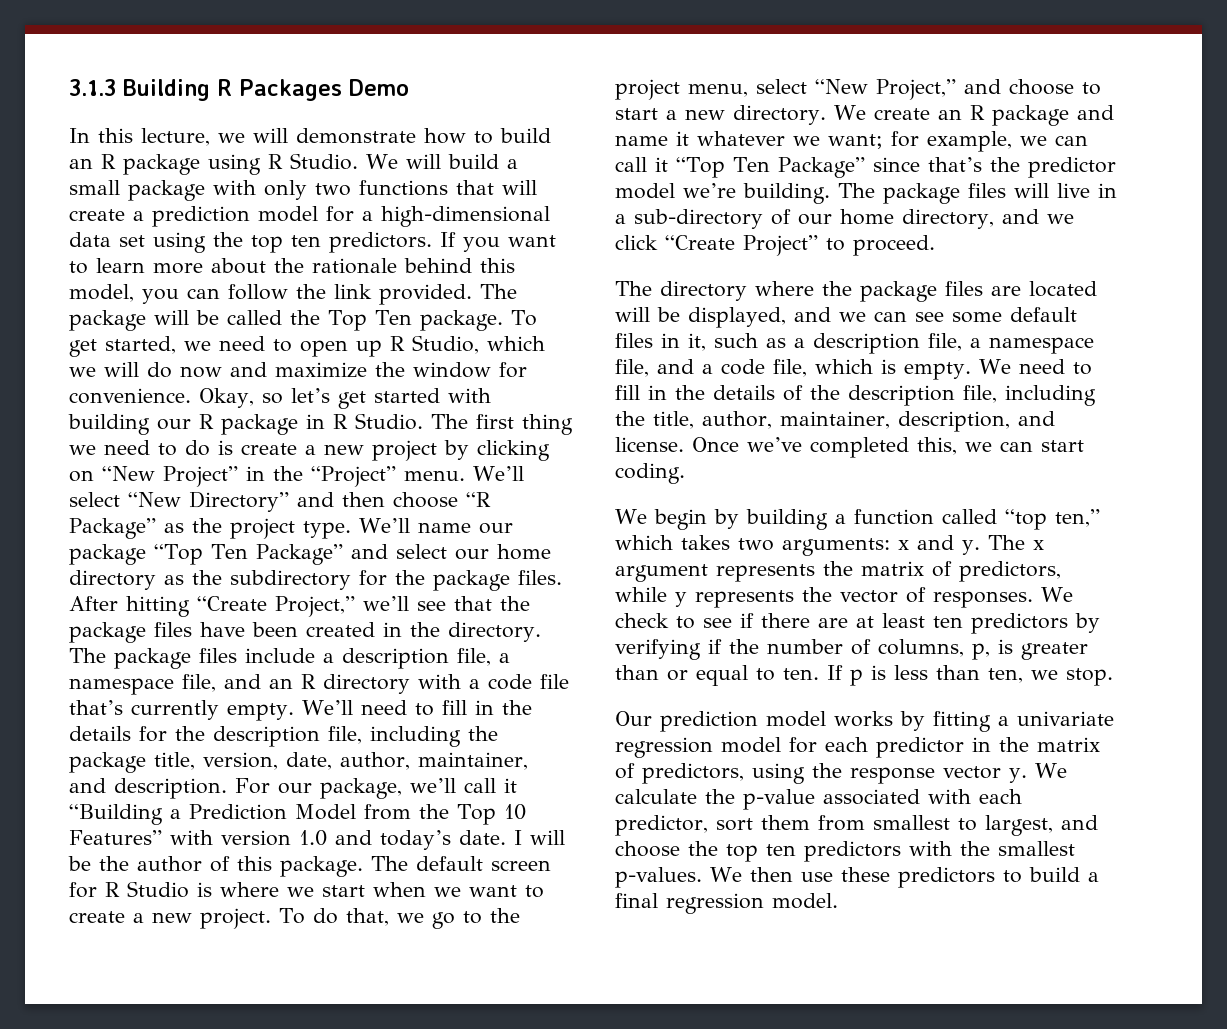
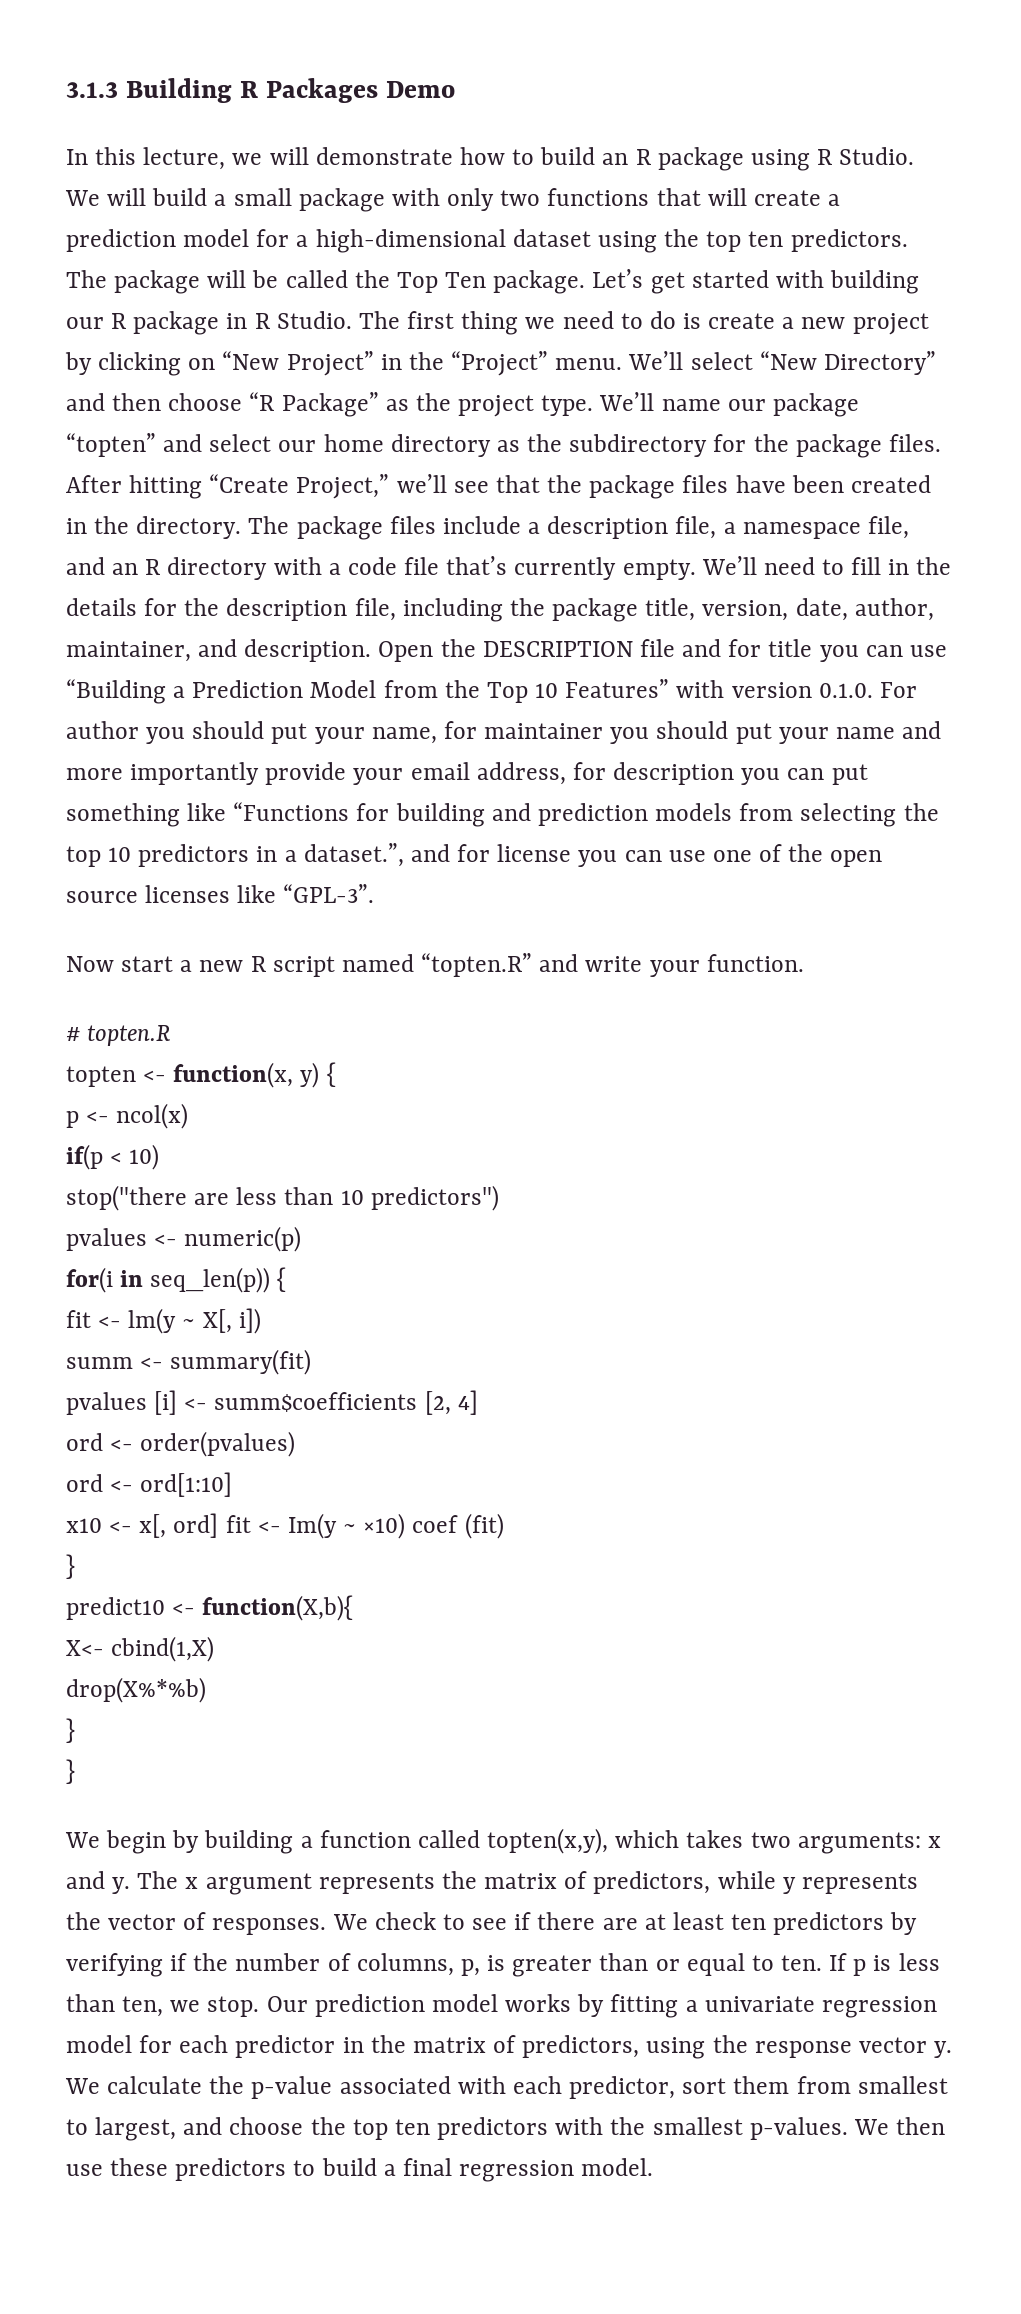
- We will build a small package with only two functions that will create a prediction model for a high-dimensional data set using the top ten predictors.
+ We will build a small package with only two functions that will create a prediction model for a high-dimensional dataset using the top ten predictors.
- If you want to learn more about the rationale behind this model, you can follow the link provided.
- To get started, we need to open up R Studio, which we will do now and maximize the window for convenience. Okay, so let’s get started with building our R package in R Studio.
+ Let’s get started with building our R package in R Studio.
- We’ll name our package “Top Ten Package” and select our home directory as the subdirectory for the package files.
+ We’ll name our package “topten” and select our home directory as the subdirectory for the package files.
- For our package, we’ll call it “Building a Prediction Model from the Top 10 Features” with version 1.0 and today’s date. I will be the author of this package. The default screen for R Studio is where we start when we want to create a new project. To do that, we go to the project menu, select “New Project,” and choose to start a new directory. We create an R package and name it whatever we want; for example, we can call it “Top Ten Package” since that’s the predictor model we’re building. The package files will live in a sub-directory of our home directory, and we click “Create Project” to proceed.
- The directory where the package files are located will be displayed, and we can see some default files in it, such as a description file, a namespace file, and a code file, which is empty. We need to fill in the details of the description file, including the title, author, maintainer, description, and license. Once we’ve completed this, we can start coding.
+ Open the DESCRIPTION file and for title you can use “Building a Prediction Model from the Top 10 Features” with version 0.1.0. For author you should put your name, for maintainer you should put your name and more importantly provide your email address, for description you can put something like “Functions for building and prediction models from selecting the top 10 predictors in a dataset.”, and for license you can use one of the open source licenses like “GPL-3”.
+ Now start a new R script named “topten.R” and write your function.
+ # topten.R
+ topten <- function(x, y) {
+ p <- ncol(x)
+ if(p < 10)
+ stop("there are less than 10 predictors")
+ pvalues <- numeric(p)
+ for(i in seq_len(p)) {
+ fit <- lm(y ~ X[, i])
+ summ <- summary(fit)
+ pvalues [i] <- summ$coefficients [2, 4]
+ ord <- order(pvalues)
+ ord <- ord[1:10]
+ x10 <- x[, ord] fit <- Im(y ~ ×10) coef (fit)
+ }
+ predict10 <- function(X,b){
+ X<- cbind(1,X)
+ drop(X%*%b)
+ }
+ }
- We begin by building a function called “top ten,” which takes two arguments: x and y.
+ We begin by building a function called topten(x,y), which takes two arguments: x and y.
- If p is less than ten, we stop.
- Our prediction model works by fitting a univariate regression model for each predictor in the matrix of predictors, using the response vector y.
+ If p is less than ten, we stop. Our prediction model works by fitting a univariate regression model for each predictor in the matrix of predictors, using the response vector y.

